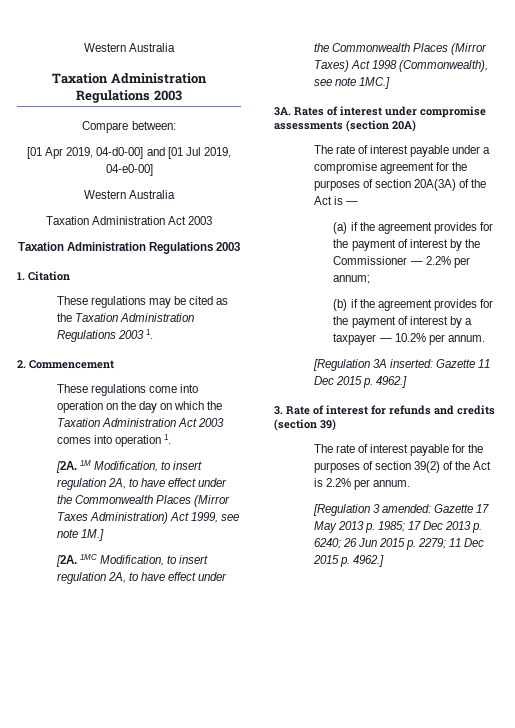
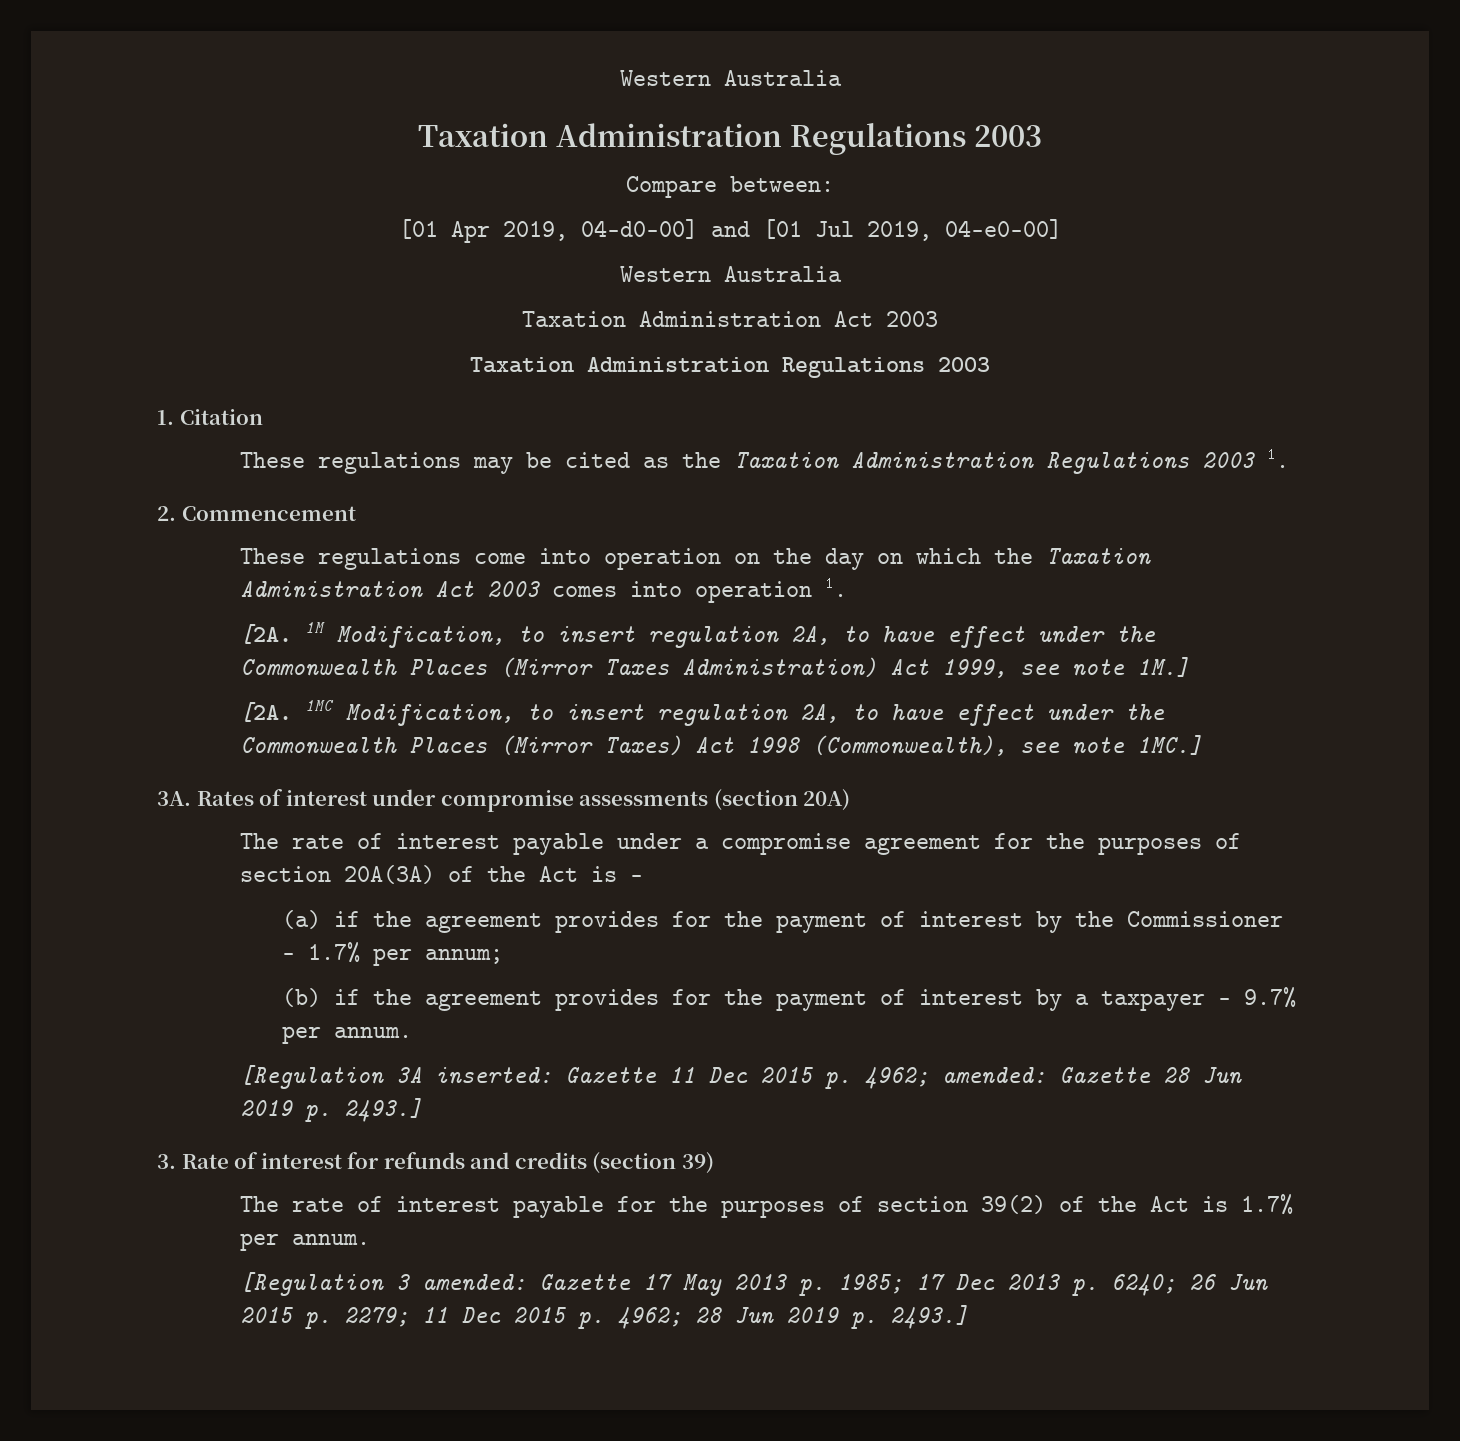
- (a) if the agreement provides for the payment of interest by the Commissioner — 2.2% per annum;
+ (a) if the agreement provides for the payment of interest by the Commissioner — 1.7% per annum;
- (b) if the agreement provides for the payment of interest by a taxpayer — 10.2% per annum.
+ (b) if the agreement provides for the payment of interest by a taxpayer — 9.7% per annum.
- [Regulation 3A inserted: Gazette 11 Dec 2015 p. 4962.]
+ [Regulation 3A inserted: Gazette 11 Dec 2015 p. 4962; amended: Gazette 28 Jun 2019 p. 2493.]
- The rate of interest payable for the purposes of section 39(2) of the Act is 2.2% per annum.
+ The rate of interest payable for the purposes of section 39(2) of the Act is 1.7% per annum.
- [Regulation 3 amended: Gazette 17 May 2013 p. 1985; 17 Dec 2013 p. 6240; 26 Jun 2015 p. 2279; 11 Dec 2015 p. 4962.]
+ [Regulation 3 amended: Gazette 17 May 2013 p. 1985; 17 Dec 2013 p. 6240; 26 Jun 2015 p. 2279; 11 Dec 2015 p. 4962; 28 Jun 2019 p. 2493.]

